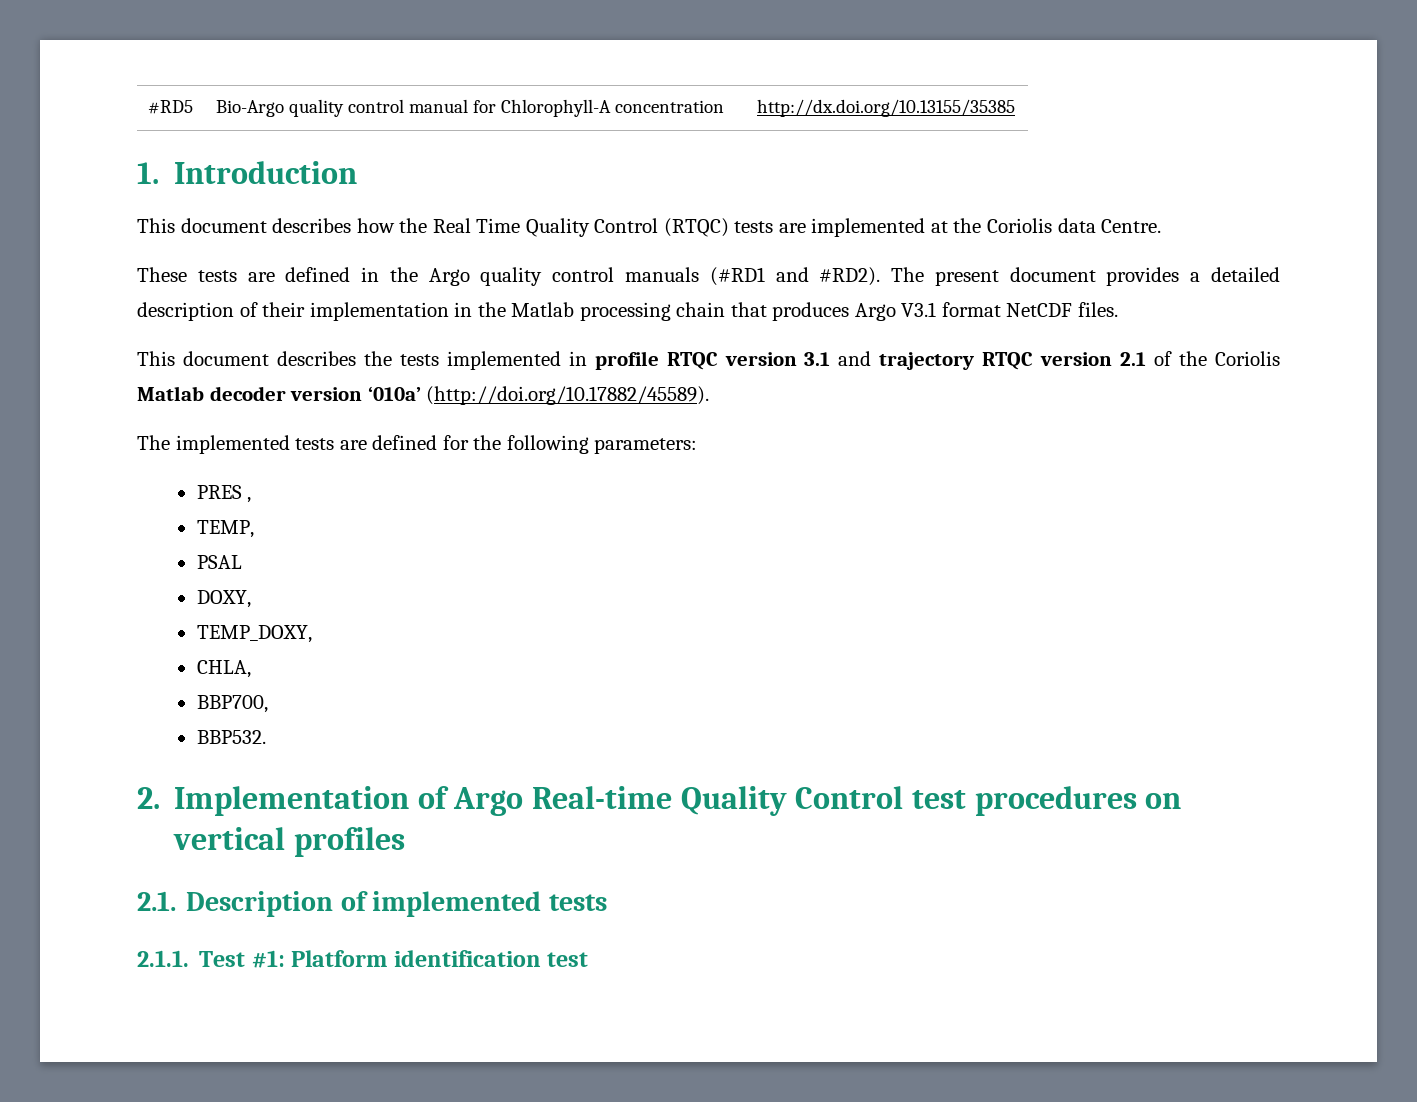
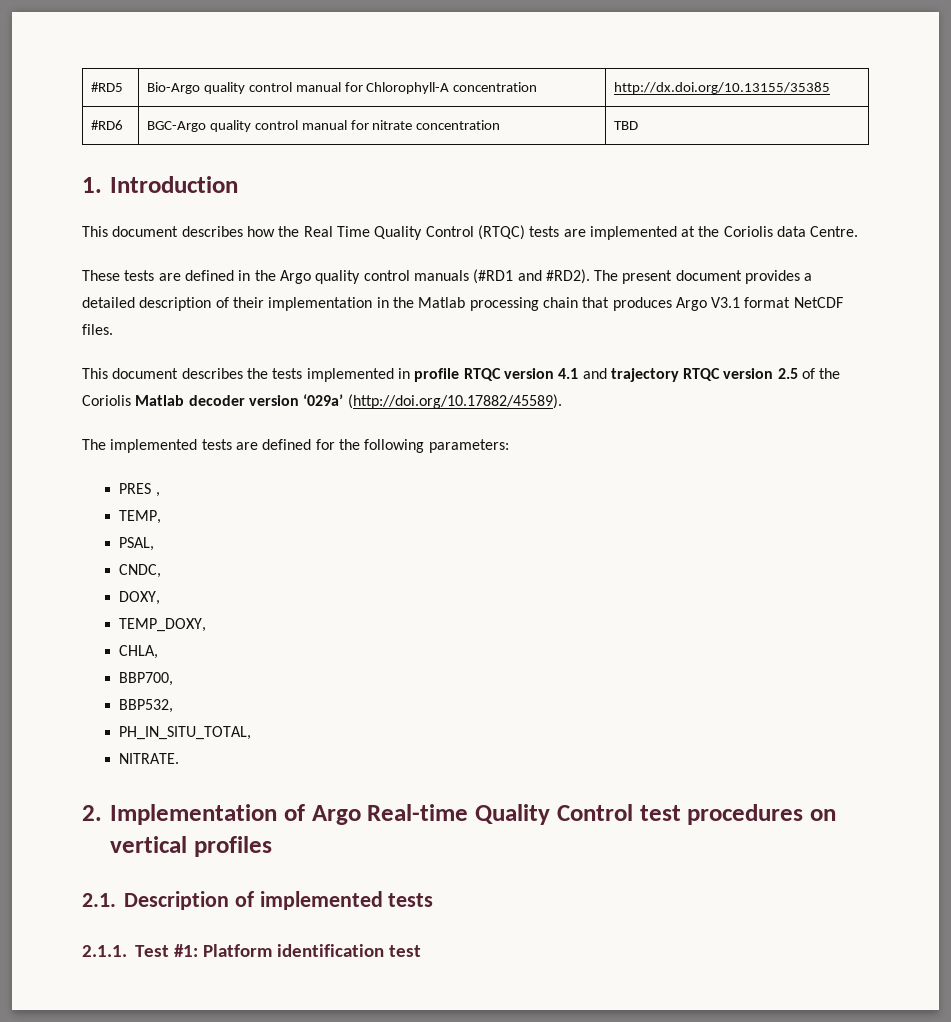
+ #RD6 | BGC-Argo quality control manual for nitrate concentration | TBD
- This document describes the tests implemented in profile RTQC version 3.1 and trajectory RTQC version 2.1 of the Coriolis Matlab decoder version ‘010a’ (http://doi.org/10.17882/45589).
+ This document describes the tests implemented in profile RTQC version 4.1 and trajectory RTQC version 2.5 of the Coriolis Matlab decoder version ‘029a’ (http://doi.org/10.17882/45589).
- PSAL
+ PSAL,
+ CNDC,
- BBP532.
+ BBP532,
+ PH_IN_SITU_TOTAL,
+ NITRATE.

